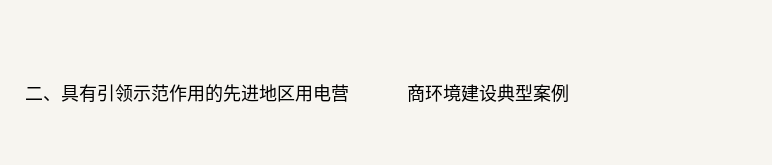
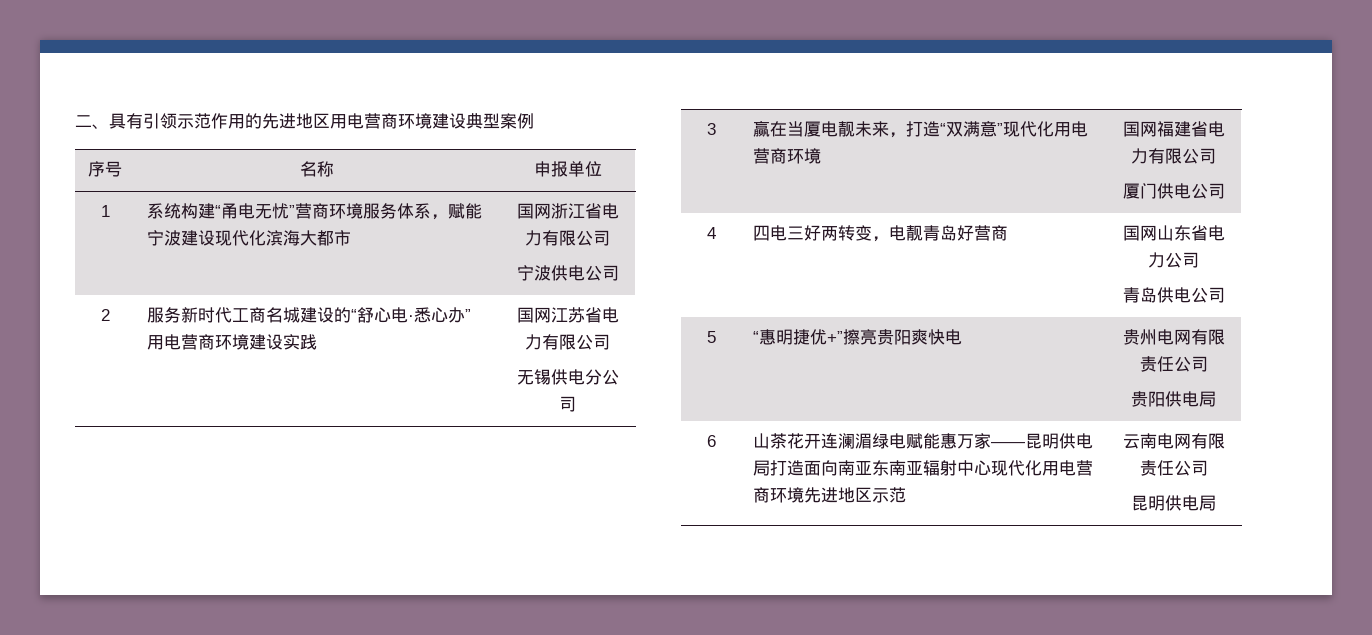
+ 序号 | 名称 | 申报单位
+ 1 | 系统构建“甬电无忧”营商环境服务体系，赋能宁波建设现代化滨海大都市 | 国网浙江省电力有限公司
+ 宁波供电公司
+ 2 | 服务新时代工商名城建设的“舒心电·悉心办”用电营商环境建设实践 | 国网江苏省电力有限公司
+ 无锡供电分公司
+ 3 | 赢在当厦电靓未来，打造“双满意”现代化用电营商环境 | 国网福建省电力有限公司
+ 厦门供电公司
+ 4 | 四电三好两转变，电靓青岛好营商 | 国网山东省电力公司
+ 青岛供电公司
+ 5 | “惠明捷优+”擦亮贵阳爽快电 | 贵州电网有限责任公司
+ 贵阳供电局
+ 6 | 山茶花开连澜湄绿电赋能惠万家——昆明供电局打造面向南亚东南亚辐射中心现代化用电营商环境先进地区示范 | 云南电网有限责任公司
+ 昆明供电局

